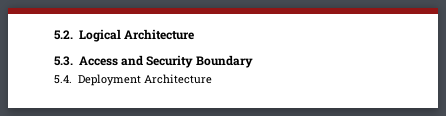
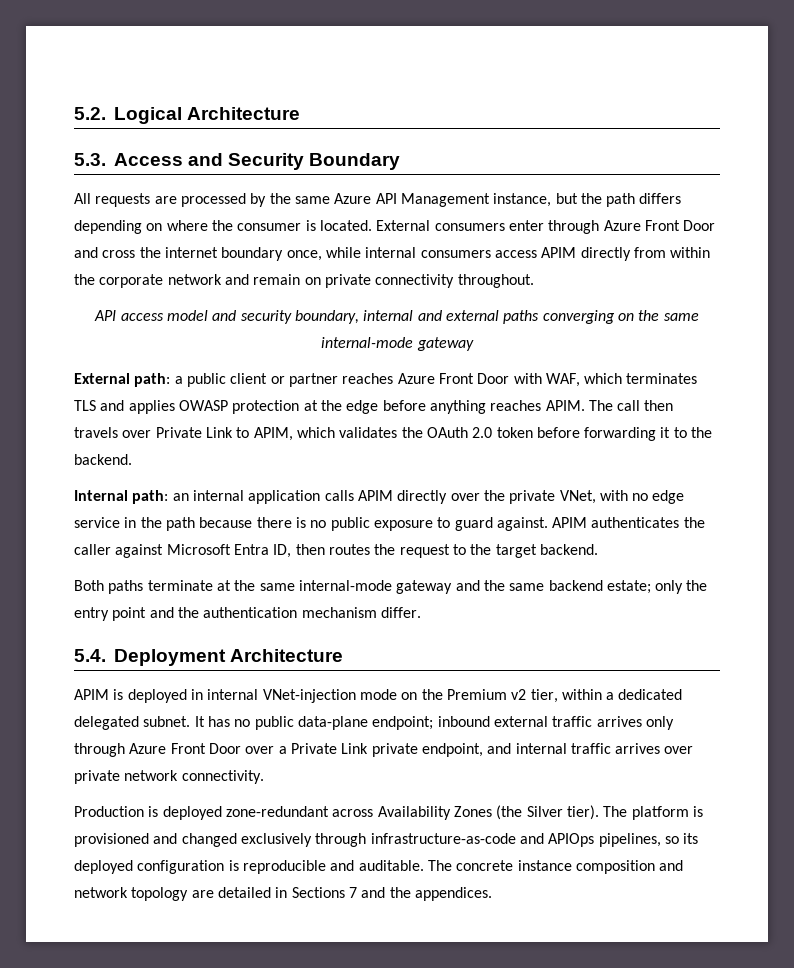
+ All requests are processed by the same Azure API Management instance, but the path differs depending on where the consumer is located. External consumers enter through Azure Front Door and cross the internet boundary once, while internal consumers access APIM directly from within the corporate network and remain on private connectivity throughout.
+ API access model and security boundary, internal and external paths converging on the same internal-mode gateway
+ External path: a public client or partner reaches Azure Front Door with WAF, which terminates TLS and applies OWASP protection at the edge before anything reaches APIM. The call then travels over Private Link to APIM, which validates the OAuth 2.0 token before forwarding it to the backend.
+ Internal path: an internal application calls APIM directly over the private VNet, with no edge service in the path because there is no public exposure to guard against. APIM authenticates the caller against Microsoft Entra ID, then routes the request to the target backend.
+ Both paths terminate at the same internal-mode gateway and the same backend estate; only the entry point and the authentication mechanism differ.
  5.4. Deployment Architecture
+ APIM is deployed in internal VNet-injection mode on the Premium v2 tier, within a dedicated delegated subnet. It has no public data-plane endpoint; inbound external traffic arrives only through Azure Front Door over a Private Link private endpoint, and internal traffic arrives over private network connectivity.
+ Production is deployed zone-redundant across Availability Zones (the Silver tier). The platform is provisioned and changed exclusively through infrastructure-as-code and APIOps pipelines, so its deployed configuration is reproducible and auditable. The concrete instance composition and network topology are detailed in Sections 7 and the appendices.

